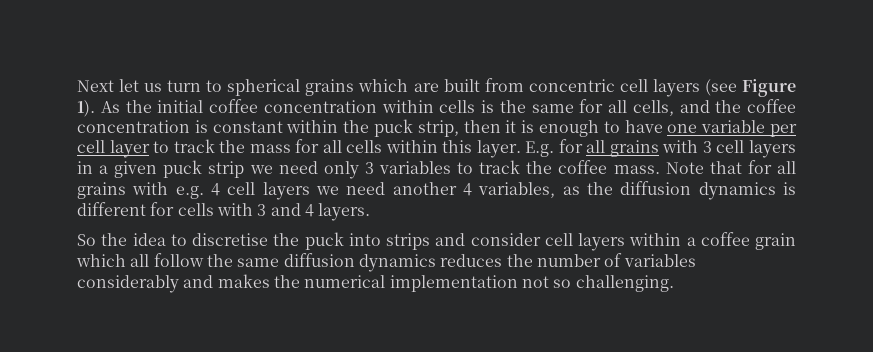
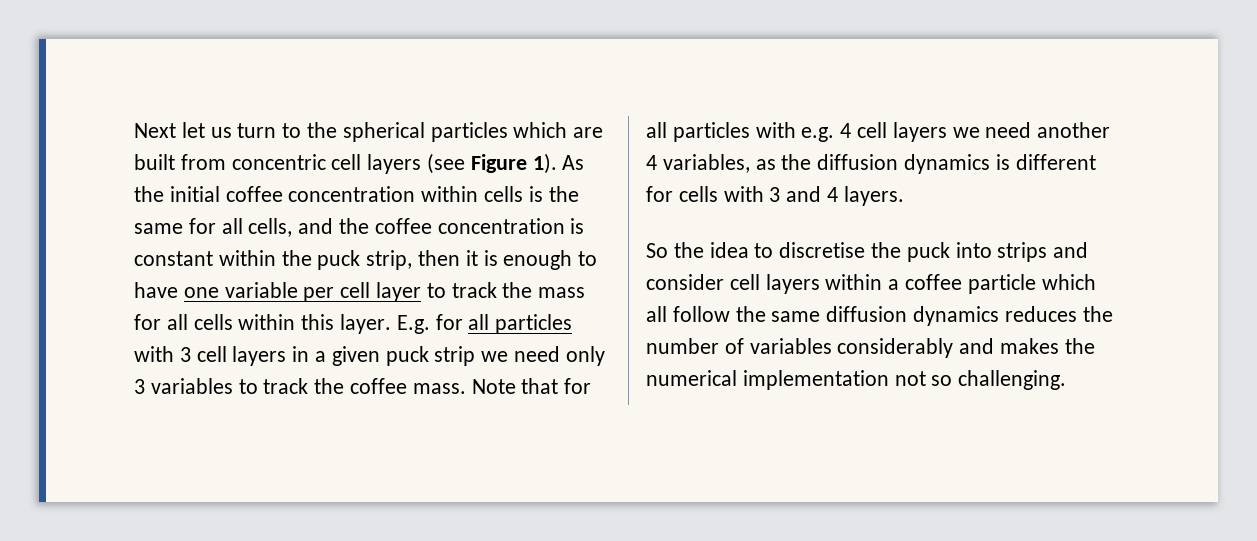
- Next let us turn to spherical grains which are built from concentric cell layers (see Figure 1).
+ Next let us turn to the spherical particles which are built from concentric cell layers (see Figure 1).
- E.g. for all grains with 3 cell layers in a given puck strip we need only 3 variables to track the coffee mass.
+ E.g. for all particles with 3 cell layers in a given puck strip we need only 3 variables to track the coffee mass.
- Note that for all grains with e.g. 4 cell layers we need another 4 variables, as the diffusion dynamics is different for cells with 3 and 4 layers.
+ Note that for all particles with e.g. 4 cell layers we need another 4 variables, as the diffusion dynamics is different for cells with 3 and 4 layers.
- So the idea to discretise the puck into strips and consider cell layers within a coffee grain which all follow the same diffusion dynamics reduces the number of variables considerably and makes the numerical implementation not so challenging.
+ So the idea to discretise the puck into strips and consider cell layers within a coffee particle which all follow the same diffusion dynamics reduces the number of variables considerably and makes the numerical implementation not so challenging.

